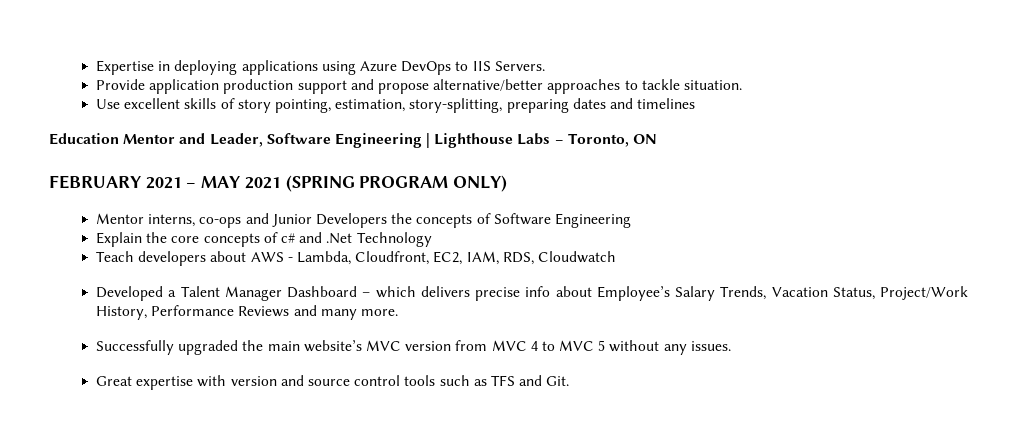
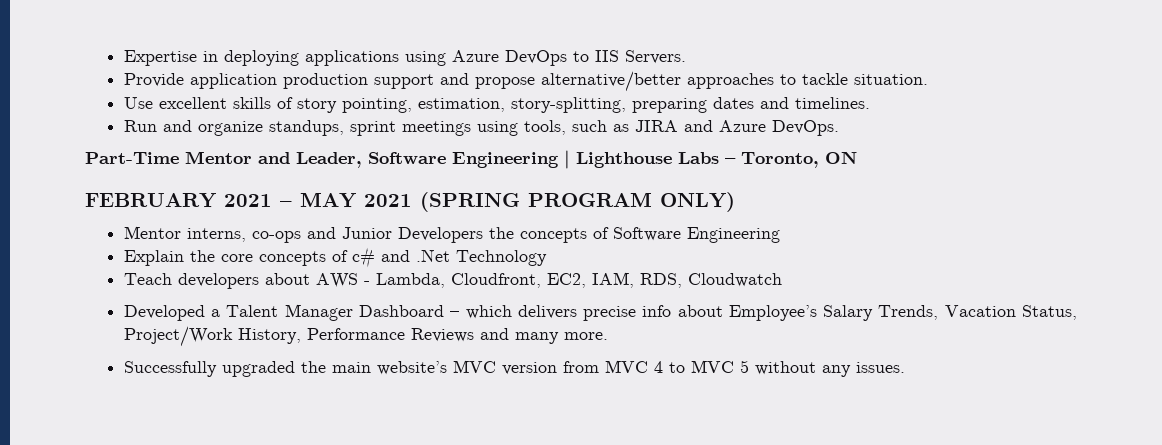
- Use excellent skills of story pointing, estimation, story-splitting, preparing dates and timelines
- Education Mentor and Leader, Software Engineering | Lighthouse Labs – Toronto, ON
+ Use excellent skills of story pointing, estimation, story-splitting, preparing dates and timelines.
+ Run and organize standups, sprint meetings using tools, such as JIRA and Azure DevOps.
+ Part-Time Mentor and Leader, Software Engineering | Lighthouse Labs – Toronto, ON
- Great expertise with version and source control tools such as TFS and Git.

